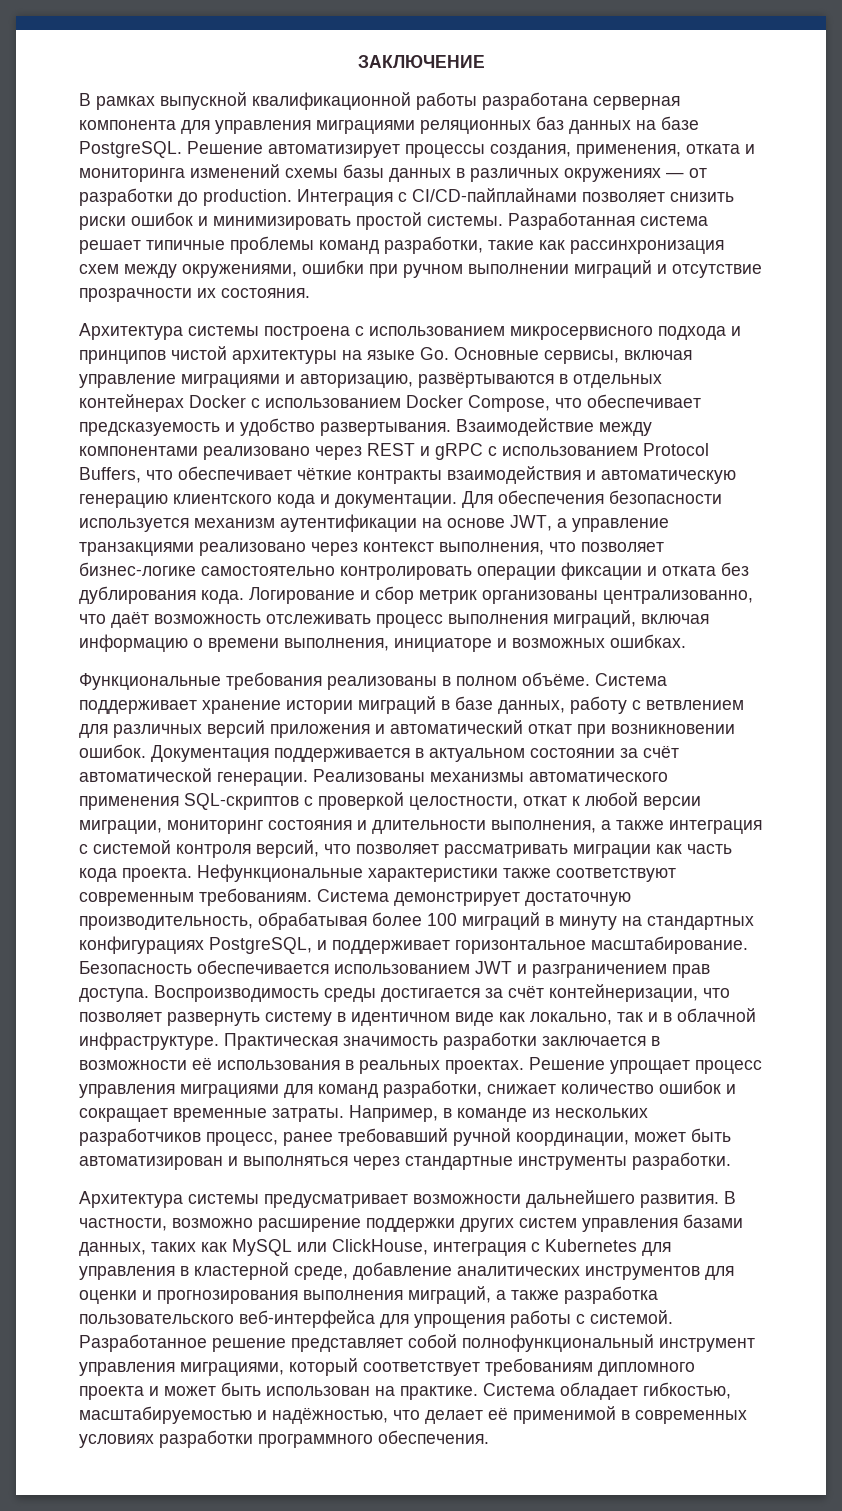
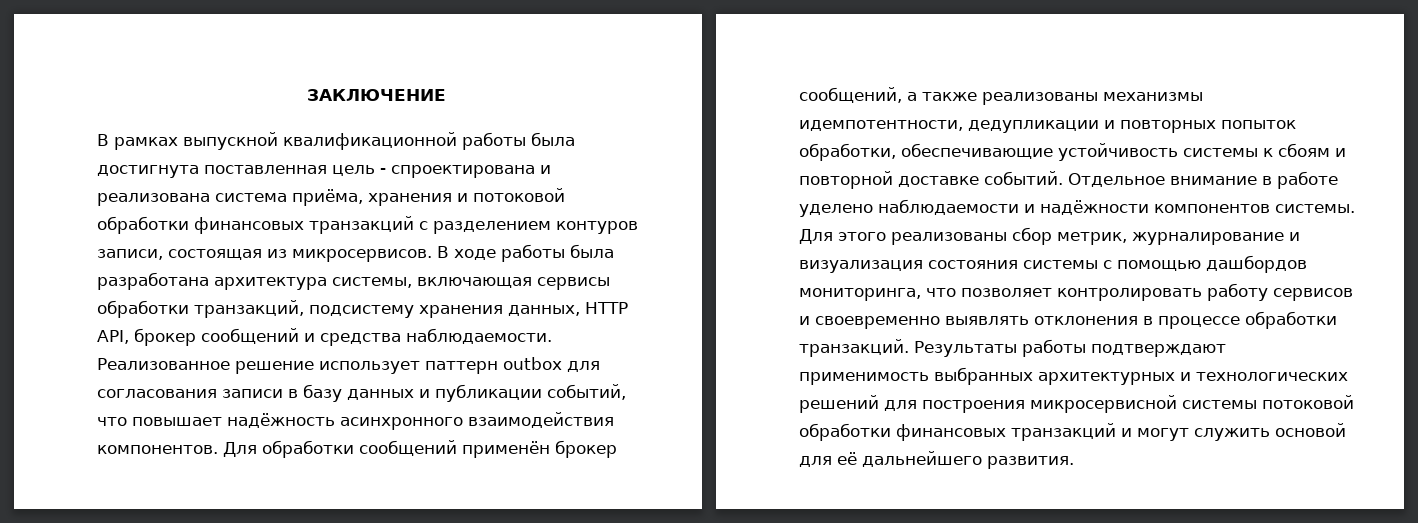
- В рамках выпускной квалификационной работы разработана серверная компонента для управления миграциями реляционных баз данных на базе PostgreSQL. Решение автоматизирует процессы создания, применения, отката и мониторинга изменений схемы базы данных в различных окружениях — от разработки до production. Интеграция с CI/CD-пайплайнами позволяет снизить риски ошибок и минимизировать простой системы. Разработанная система решает типичные проблемы команд разработки, такие как рассинхронизация схем между окружениями, ошибки при ручном выполнении миграций и отсутствие прозрачности их состояния.
- Архитектура системы построена с использованием микросервисного подхода и принципов чистой архитектуры на языке Go. Основные сервисы, включая управление миграциями и авторизацию, развёртываются в отдельных контейнерах Docker с использованием Docker Compose, что обеспечивает предсказуемость и удобство развертывания. Взаимодействие между компонентами реализовано через REST и gRPC с использованием Protocol Buffers, что обеспечивает чёткие контракты взаимодействия и автоматическую генерацию клиентского кода и документации. Для обеспечения безопасности используется механизм аутентификации на основе JWT, а управление транзакциями реализовано через контекст выполнения, что позволяет бизнес-логике самостоятельно контролировать операции фиксации и отката без дублирования кода. Логирование и сбор метрик организованы централизованно, что даёт возможность отслеживать процесс выполнения миграций, включая информацию о времени выполнения, инициаторе и возможных ошибках.
- Функциональные требования реализованы в полном объёме. Система поддерживает хранение истории миграций в базе данных, работу с ветвлением для различных версий приложения и автоматический откат при возникновении ошибок. Документация поддерживается в актуальном состоянии за счёт автоматической генерации. Реализованы механизмы автоматического применения SQL-скриптов с проверкой целостности, откат к любой версии миграции, мониторинг состояния и длительности выполнения, а также интеграция с системой контроля версий, что позволяет рассматривать миграции как часть кода проекта. Нефункциональные характеристики также соответствуют современным требованиям. Система демонстрирует достаточную производительность, обрабатывая более 100 миграций в минуту на стандартных конфигурациях PostgreSQL, и поддерживает горизонтальное масштабирование. Безопасность обеспечивается использованием JWT и разграничением прав доступа. Воспроизводимость среды достигается за счёт контейнеризации, что позволяет развернуть систему в идентичном виде как локально, так и в облачной инфраструктуре. Практическая значимость разработки заключается в возможности её использования в реальных проектах. Решение упрощает процесс управления миграциями для команд разработки, снижает количество ошибок и сокращает временные затраты. Например, в команде из нескольких разработчиков процесс, ранее требовавший ручной координации, может быть автоматизирован и выполняться через стандартные инструменты разработки.
- Архитектура системы предусматривает возможности дальнейшего развития. В частности, возможно расширение поддержки других систем управления базами данных, таких как MySQL или ClickHouse, интеграция с Kubernetes для управления в кластерной среде, добавление аналитических инструментов для оценки и прогнозирования выполнения миграций, а также разработка пользовательского веб-интерфейса для упрощения работы с системой. Разработанное решение представляет собой полнофункциональный инструмент управления миграциями, который соответствует требованиям дипломного проекта и может быть использован на практике. Система обладает гибкостью, масштабируемостью и надёжностью, что делает её применимой в современных условиях разработки программного обеспечения.
+ В рамках выпускной квалификационной работы была достигнута поставленная цель - спроектирована и реализована система приёма, хранения и потоковой обработки финансовых транзакций с разделением контуров записи, состоящая из микросервисов. В ходе работы была разработана архитектура системы, включающая сервисы обработки транзакций, подсистему хранения данных, HTTP API, брокер сообщений и средства наблюдаемости. Реализованное решение использует паттерн outbox для согласования записи в базу данных и публикации событий, что повышает надёжность асинхронного взаимодействия компонентов. Для обработки сообщений применён брокер сообщений, а также реализованы механизмы идемпотентности, дедупликации и повторных попыток обработки, обеспечивающие устойчивость системы к сбоям и повторной доставке событий. Отдельное внимание в работе уделено наблюдаемости и надёжности компонентов системы. Для этого реализованы сбор метрик, журналирование и визуализация состояния системы с помощью дашбордов мониторинга, что позволяет контролировать работу сервисов и своевременно выявлять отклонения в процессе обработки транзакций. Результаты работы подтверждают применимость выбранных архитектурных и технологических решений для построения микросервисной системы потоковой обработки финансовых транзакций и могут служить основой для её дальнейшего развития.

